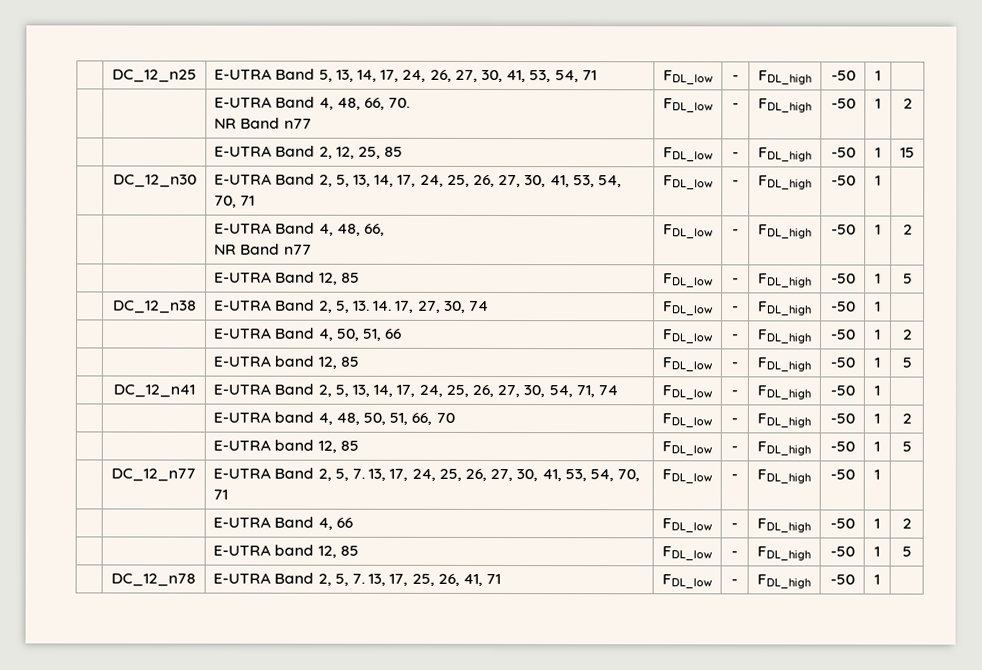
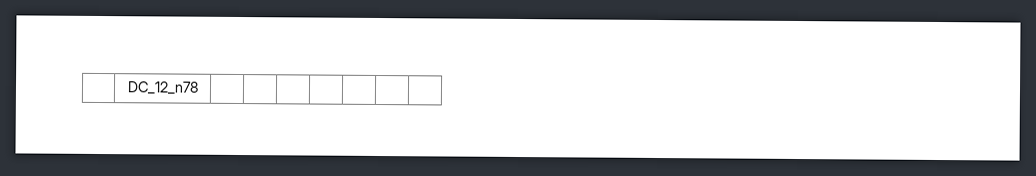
- | DC_12_n25 | E-UTRA Band 5, 13, 14, 17, 24, 26, 27, 30, 41, 53, 54, 71 | FDL_low | - | FDL_high | -50 | 1 |
- | | E-UTRA Band 4, 48, 66, 70.
- NR Band n77 | FDL_low | - | FDL_high | -50 | 1 | 2
- | | E-UTRA Band 2, 12, 25, 85 | FDL_low | - | FDL_high | -50 | 1 | 15
- | DC_12_n30 | E-UTRA Band 2, 5, 13, 14, 17, 24, 25, 26, 27, 30, 41, 53, 54, 70, 71 | FDL_low | - | FDL_high | -50 | 1 |
- | | E-UTRA Band 4, 48, 66,
- NR Band n77 | FDL_low | - | FDL_high | -50 | 1 | 2
- | | E-UTRA Band 12, 85 | FDL_low | - | FDL_high | -50 | 1 | 5
- | DC_12_n38 | E-UTRA Band 2, 5, 13. 14. 17, 27, 30, 74 | FDL_low | - | FDL_high | -50 | 1 |
- | | E-UTRA Band 4, 50, 51, 66 | FDL_low | - | FDL_high | -50 | 1 | 2
- | | E-UTRA band 12, 85 | FDL_low | - | FDL_high | -50 | 1 | 5
- | DC_12_n41 | E-UTRA Band 2, 5, 13, 14, 17, 24, 25, 26, 27, 30, 54, 71, 74 | FDL_low | - | FDL_high | -50 | 1 |
- | | E-UTRA band 4, 48, 50, 51, 66, 70 | FDL_low | - | FDL_high | -50 | 1 | 2
- | | E-UTRA band 12, 85 | FDL_low | - | FDL_high | -50 | 1 | 5
- | DC_12_n77 | E-UTRA Band 2, 5, 7. 13, 17, 24, 25, 26, 27, 30, 41, 53, 54, 70, 71 | FDL_low | - | FDL_high | -50 | 1 |
- | | E-UTRA Band 4, 66 | FDL_low | - | FDL_high | -50 | 1 | 2
- | | E-UTRA band 12, 85 | FDL_low | - | FDL_high | -50 | 1 | 5
- | DC_12_n78 | E-UTRA Band 2, 5, 7. 13, 17, 25, 26, 41, 71 | FDL_low | - | FDL_high | -50 | 1 |
+ | DC_12_n78 | | | | | | |

